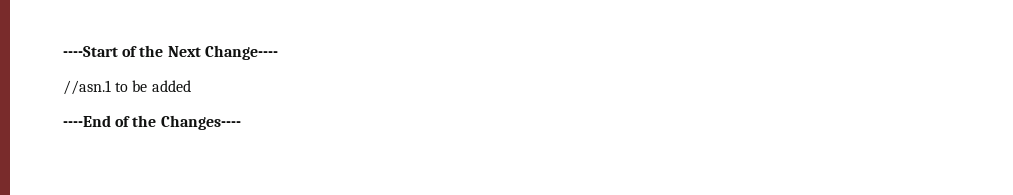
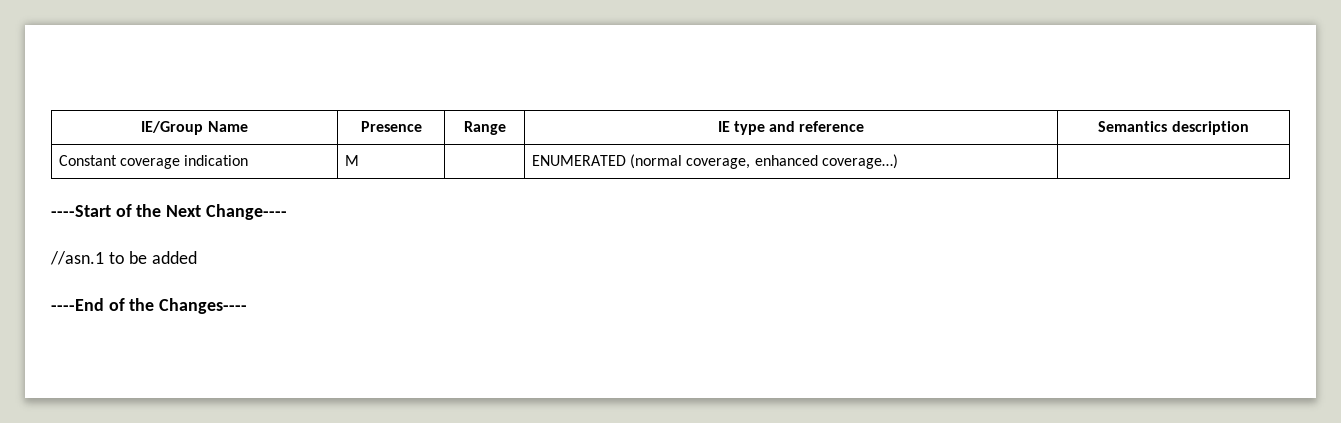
+ IE/Group Name | Presence | Range | IE type and reference | Semantics description
+ Constant coverage indication | M | | ENUMERATED (normal coverage, enhanced coverage…) |

